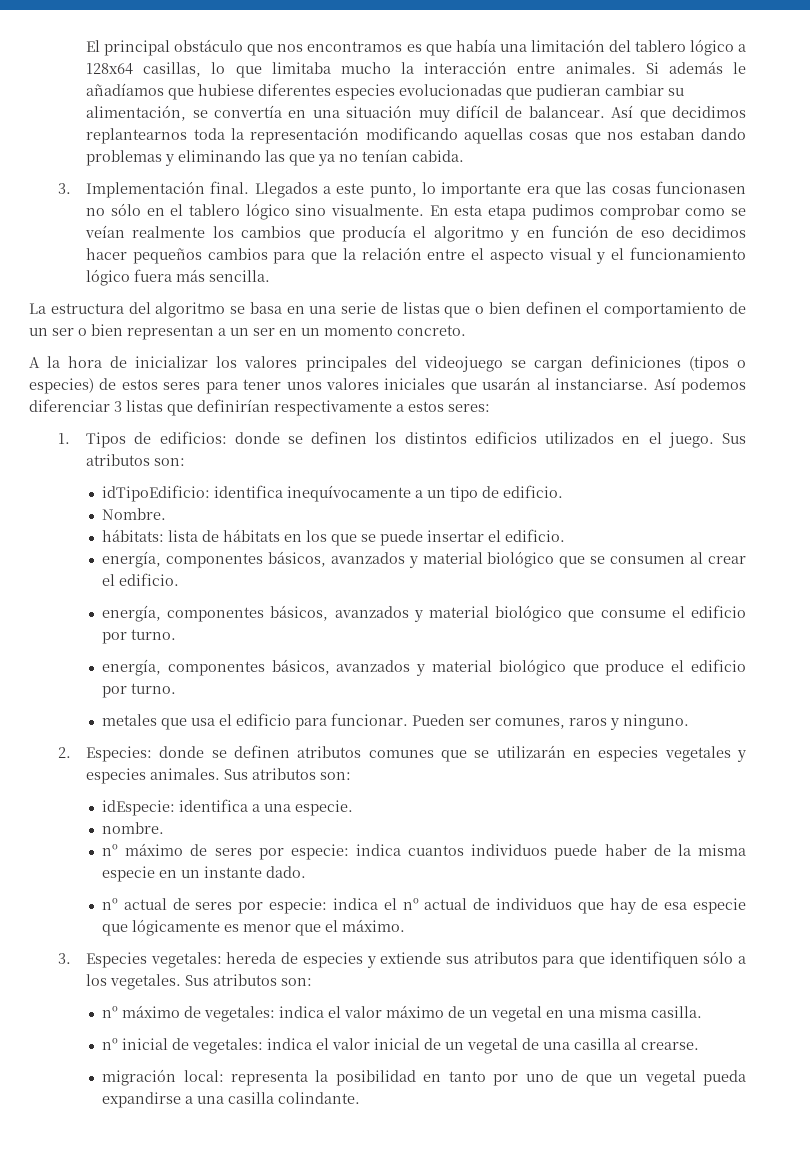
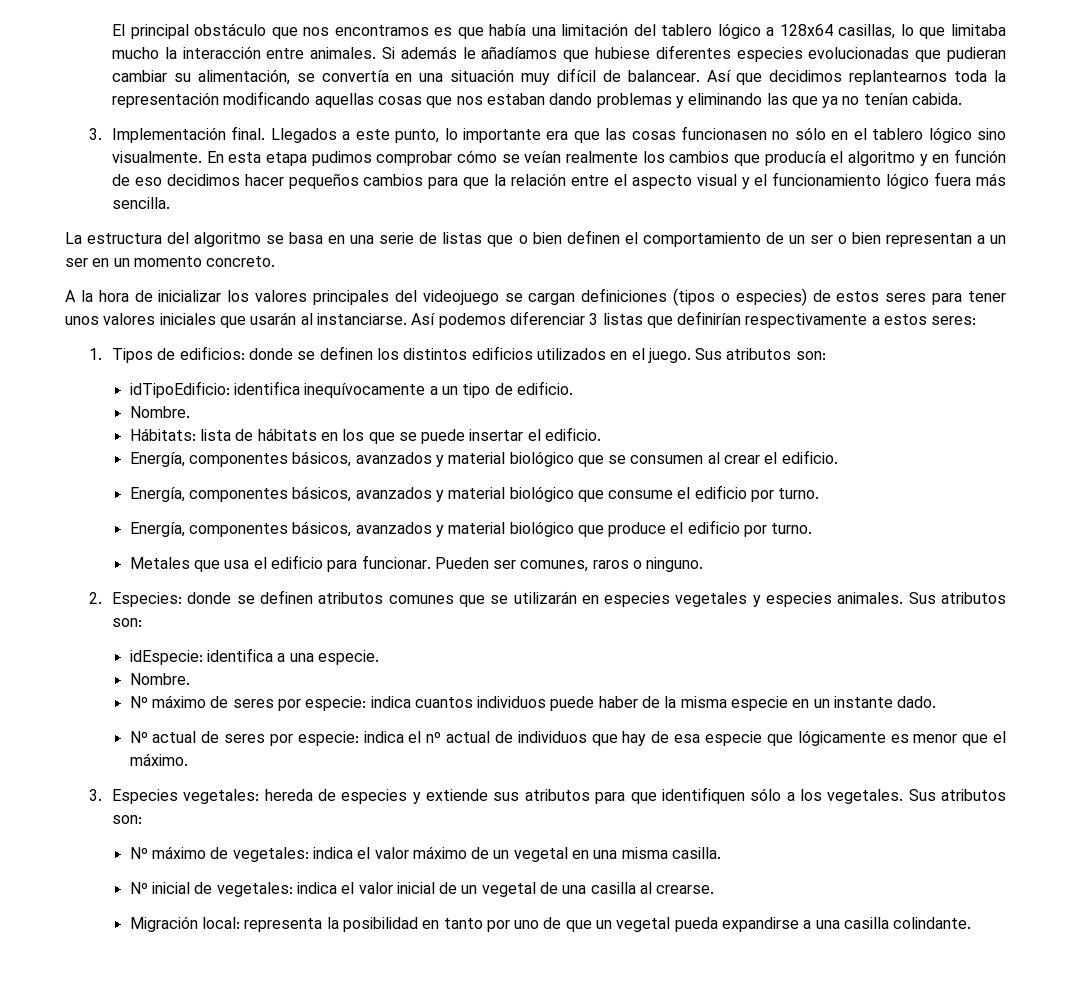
- En esta etapa pudimos comprobar como se veían realmente los cambios que producía el algoritmo y en función de eso decidimos hacer pequeños cambios para que la relación entre el aspecto visual y el funcionamiento lógico fuera más sencilla.
+ En esta etapa pudimos comprobar cómo se veían realmente los cambios que producía el algoritmo y en función de eso decidimos hacer pequeños cambios para que la relación entre el aspecto visual y el funcionamiento lógico fuera más sencilla.
- hábitats: lista de hábitats en los que se puede insertar el edificio.
+ Hábitats: lista de hábitats en los que se puede insertar el edificio.
- energía, componentes básicos, avanzados y material biológico que se consumen al crear el edificio.
+ Energía, componentes básicos, avanzados y material biológico que se consumen al crear el edificio.
- energía, componentes básicos, avanzados y material biológico que consume el edificio por turno.
+ Energía, componentes básicos, avanzados y material biológico que consume el edificio por turno.
- energía, componentes básicos, avanzados y material biológico que produce el edificio por turno.
+ Energía, componentes básicos, avanzados y material biológico que produce el edificio por turno.
- metales que usa el edificio para funcionar.
+ Metales que usa el edificio para funcionar.
- Pueden ser comunes, raros y ninguno.
+ Pueden ser comunes, raros o ninguno.
  idEspecie: identifica a una especie.
- nombre.
- nº máximo de seres por especie: indica cuantos individuos puede haber de la misma especie en un instante dado.
+ Nombre.
+ Nº máximo de seres por especie: indica cuantos individuos puede haber de la misma especie en un instante dado.
- nº actual de seres por especie: indica el nº actual de individuos que hay de esa especie que lógicamente es menor que el máximo.
+ Nº actual de seres por especie: indica el nº actual de individuos que hay de esa especie que lógicamente es menor que el máximo.
- nº máximo de vegetales: indica el valor máximo de un vegetal en una misma casilla.
+ Nº máximo de vegetales: indica el valor máximo de un vegetal en una misma casilla.
- nº inicial de vegetales: indica el valor inicial de un vegetal de una casilla al crearse.
+ Nº inicial de vegetales: indica el valor inicial de un vegetal de una casilla al crearse.
- migración local: representa la posibilidad en tanto por uno de que un vegetal pueda expandirse a una casilla colindante.
+ Migración local: representa la posibilidad en tanto por uno de que un vegetal pueda expandirse a una casilla colindante.

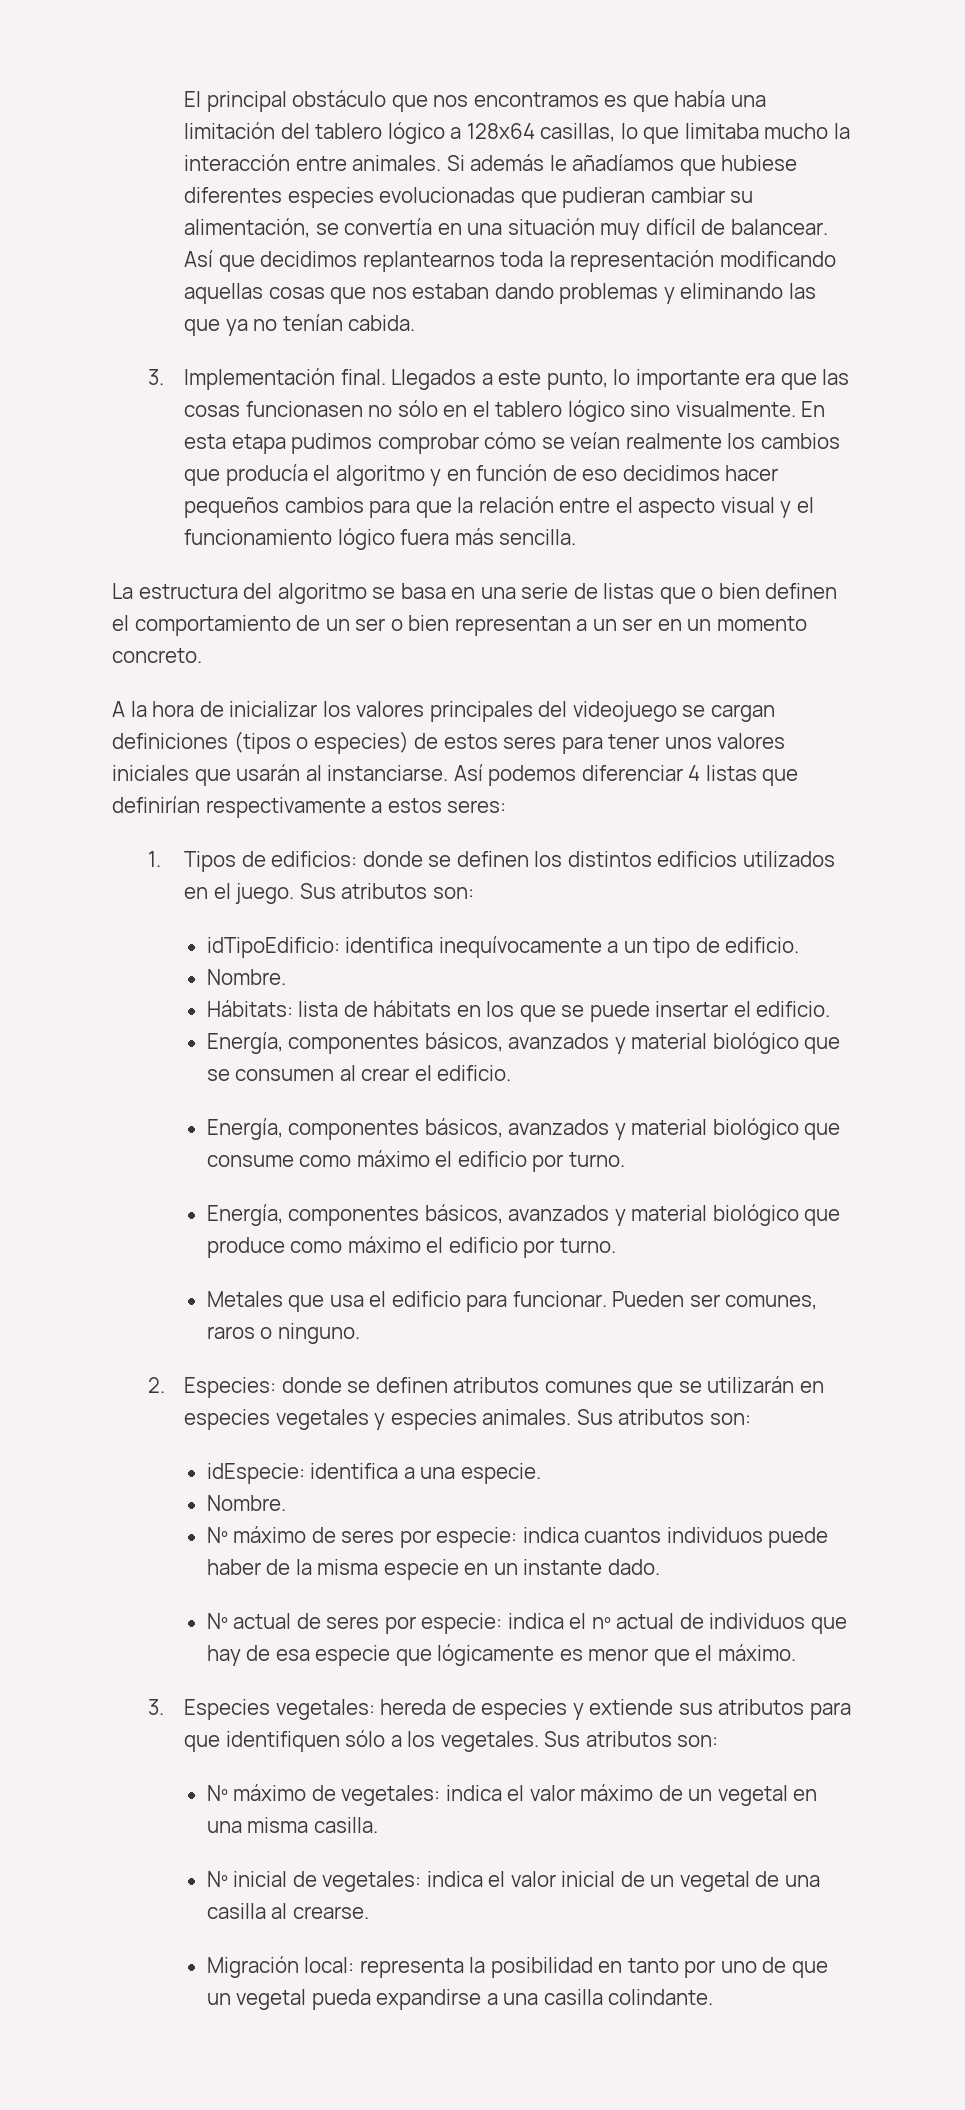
- Así podemos diferenciar 3 listas que definirían respectivamente a estos seres:
+ Así podemos diferenciar 4 listas que definirían respectivamente a estos seres:
- Energía, componentes básicos, avanzados y material biológico que consume el edificio por turno.
+ Energía, componentes básicos, avanzados y material biológico que consume como máximo el edificio por turno.
- Energía, componentes básicos, avanzados y material biológico que produce el edificio por turno.
+ Energía, componentes básicos, avanzados y material biológico que produce como máximo el edificio por turno.

